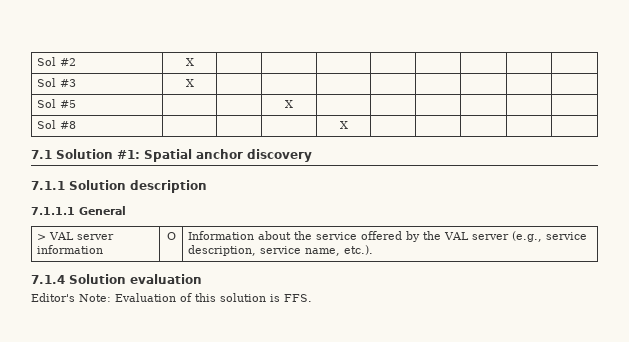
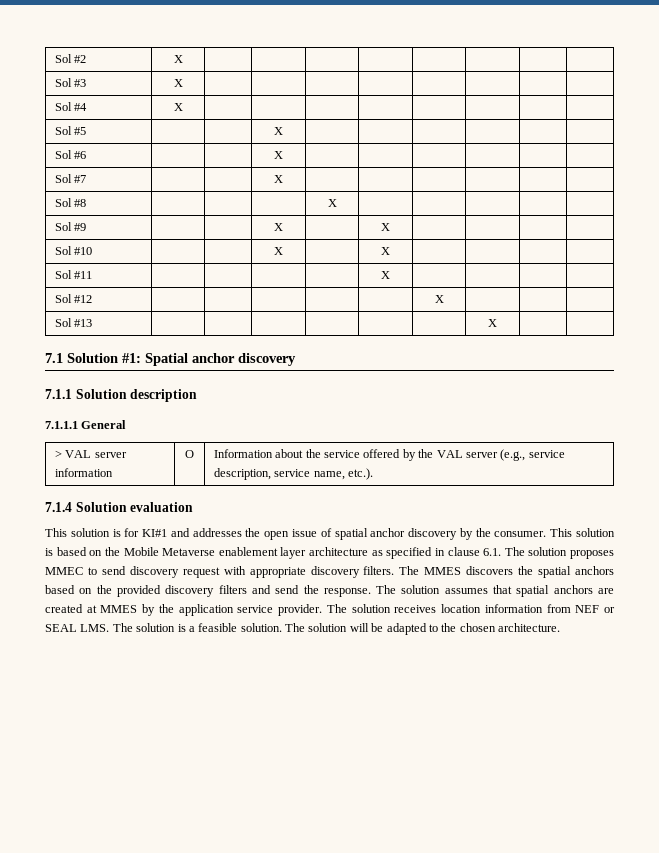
+ Sol #4 | X | | | | | | | |
+ Sol #6 | | | X | | | | | |
+ Sol #7 | | | X | | | | | |
  Sol #8 | | | | X | | | | |
+ Sol #9 | | | X | | X | | | |
+ Sol #10 | | | X | | X | | | |
+ Sol #11 | | | | | X | | | |
+ Sol #12 | | | | | | X | | |
+ Sol #13 | | | | | | | X | |
- Editor's Note: Evaluation of this solution is FFS.
+ This solution is for KI#1 and addresses the open issue of spatial anchor discovery by the consumer. This solution is based on the Mobile Metaverse enablement layer architecture as specified in clause 6.1. The solution proposes MMEC to send discovery request with appropriate discovery filters. The MMES discovers the spatial anchors based on the provided discovery filters and send the response. The solution assumes that spatial anchors are created at MMES by the application service provider. The solution receives location information from NEF or SEAL LMS. The solution is a feasible solution. The solution will be adapted to the chosen architecture.

